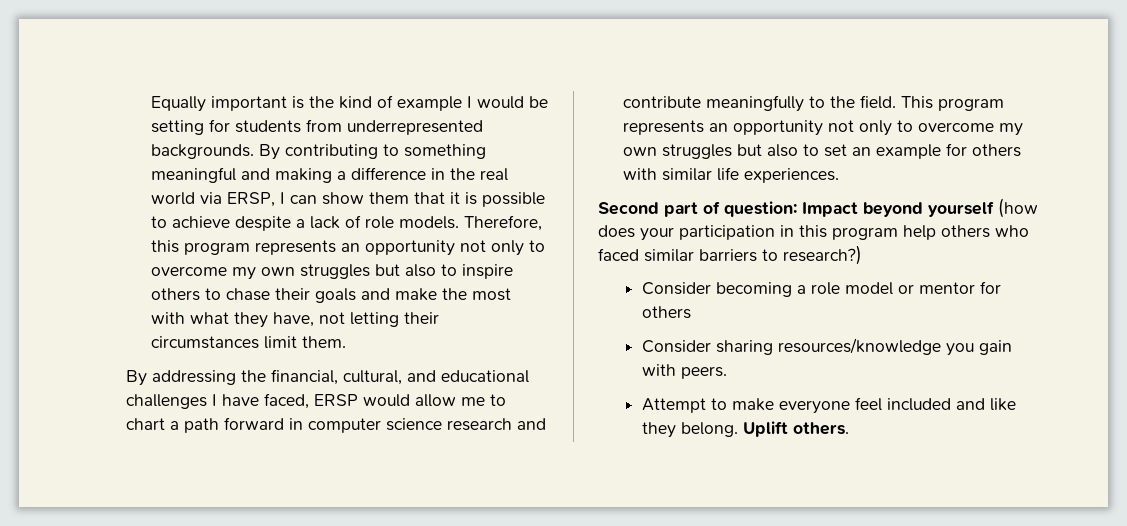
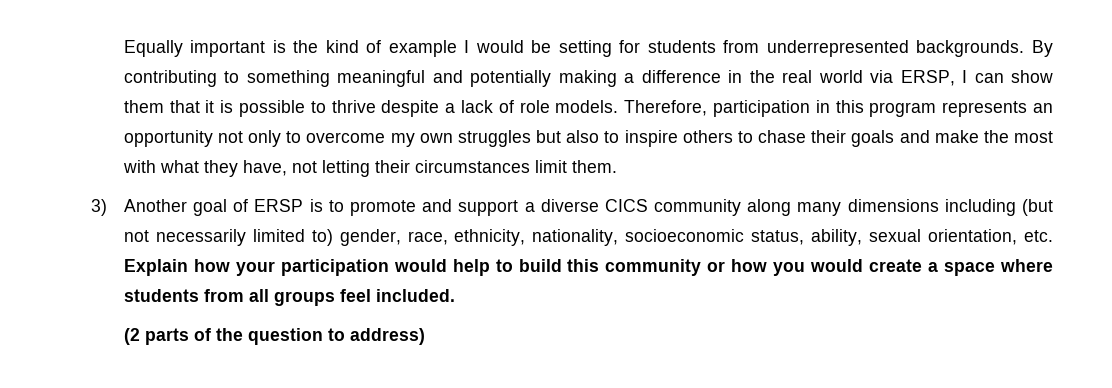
- By contributing to something meaningful and making a difference in the real world via ERSP, I can show them that it is possible to achieve despite a lack of role models.
+ By contributing to something meaningful and potentially making a difference in the real world via ERSP, I can show them that it is possible to thrive despite a lack of role models.
- Therefore, this program represents an opportunity not only to overcome my own struggles but also to inspire others to chase their goals and make the most with what they have, not letting their circumstances limit them.
+ Therefore, participation in this program represents an opportunity not only to overcome my own struggles but also to inspire others to chase their goals and make the most with what they have, not letting their circumstances limit them.
- By addressing the financial, cultural, and educational challenges I have faced, ERSP would allow me to chart a path forward in computer science research and contribute meaningfully to the field. This program represents an opportunity not only to overcome my own struggles but also to set an example for others with similar life experiences.
- Second part of question: Impact beyond yourself (how does your participation in this program help others who faced similar barriers to research?)
- Consider becoming a role model or mentor for others
- Consider sharing resources/knowledge you gain with peers.
- Attempt to make everyone feel included and like they belong. Uplift others.
+ 3) Another goal of ERSP is to promote and support a diverse CICS community along many dimensions including (but not necessarily limited to) gender, race, ethnicity, nationality, socioeconomic status, ability, sexual orientation, etc. Explain how your participation would help to build this community or how you would create a space where students from all groups feel included.
+ (2 parts of the question to address)

